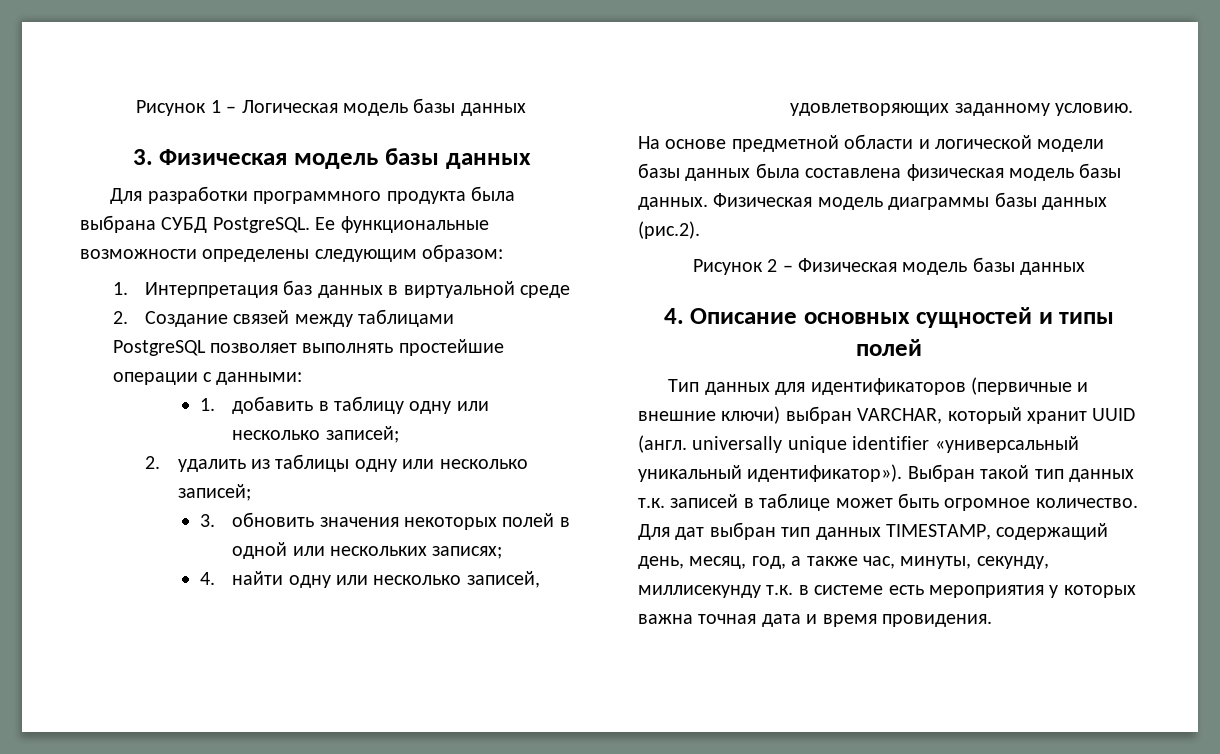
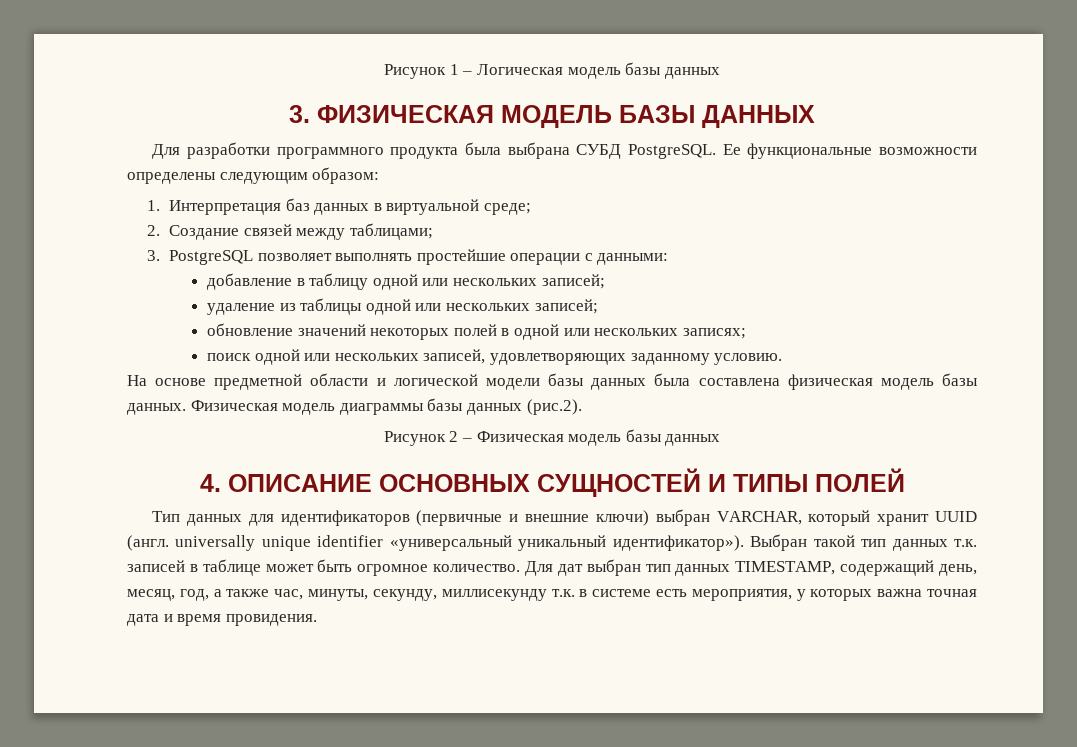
- 3. Физическая модель базы данных
+ 3. ФИЗИЧЕСКАЯ МОДЕЛЬ БАЗЫ ДАННЫХ
- 1. Интерпретация баз данных в виртуальной среде
+ 1. Интерпретация баз данных в виртуальной среде;
- 2. Создание связей между таблицами
- PostgreSQL позволяет выполнять простейшие операции с данными:
+ 2. Создание связей между таблицами;
+ 3. PostgreSQL позволяет выполнять простейшие операции с данными:
- 1. добавить в таблицу одну или несколько записей;
- 2. удалить из таблицы одну или несколько записей;
- 3. обновить значения некоторых полей в одной или нескольких записях;
+ добавление в таблицу одной или нескольких записей;
+ удаление из таблицы одной или нескольких записей;
+ обновление значений некоторых полей в одной или нескольких записях;
- 4. найти одну или несколько записей, удовлетворяющих заданному условию.
+ поиск одной или нескольких записей, удовлетворяющих заданному условию.
- 4. Описание основных сущностей и типы полей
+ 4. ОПИСАНИЕ ОСНОВНЫХ СУЩНОСТЕЙ И ТИПЫ ПОЛЕЙ
- Для дат выбран тип данных TIMESTAMP, содержащий день, месяц, год, а также час, минуты, секунду, миллисекунду т.к. в системе есть мероприятия у которых важна точная дата и время провидения.
+ Для дат выбран тип данных TIMESTAMP, содержащий день, месяц, год, а также час, минуты, секунду, миллисекунду т.к. в системе есть мероприятия, у которых важна точная дата и время провидения.

